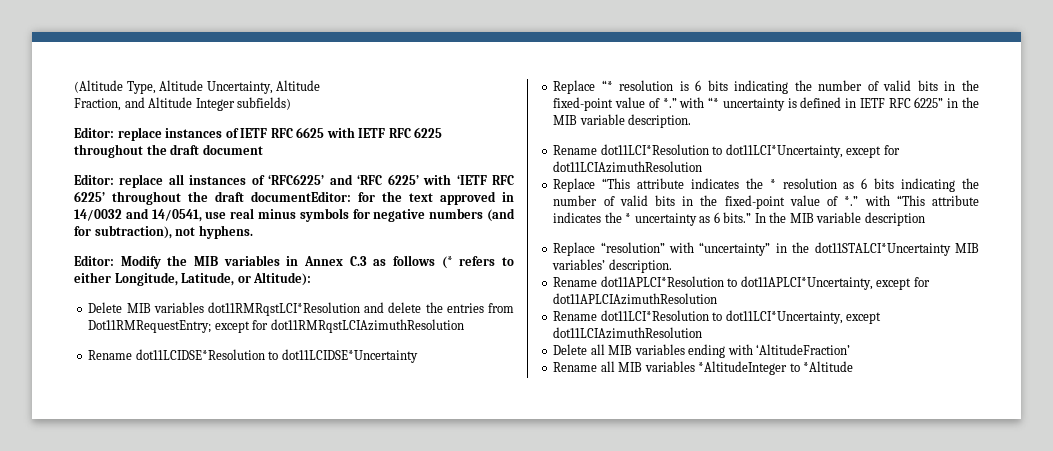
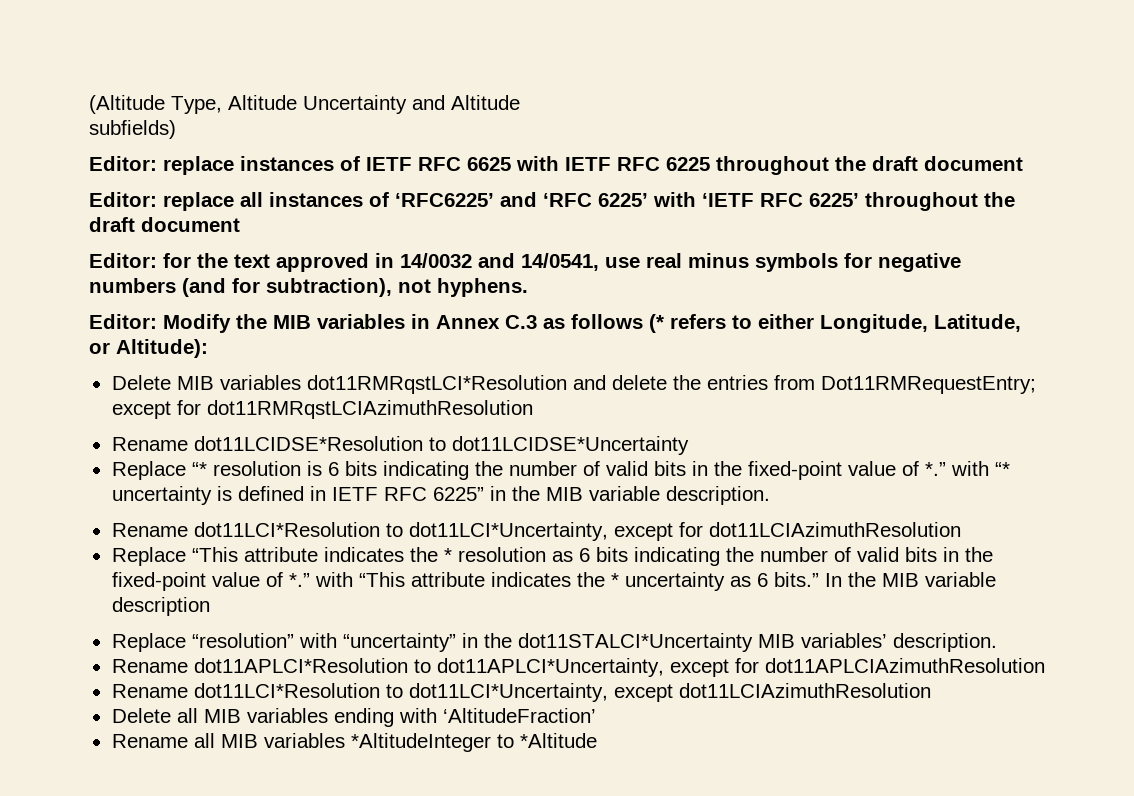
- (Altitude Type, Altitude Uncertainty, Altitude
+ (Altitude Type, Altitude Uncertainty and Altitude
- Fraction, and Altitude Integer subfields)
+ subfields)
- Editor: replace all instances of ‘RFC6225’ and ‘RFC 6225’ with ‘IETF RFC 6225’ throughout the draft documentEditor: for the text approved in 14/0032 and 14/0541, use real minus symbols for negative numbers (and for subtraction), not hyphens.
+ Editor: replace all instances of ‘RFC6225’ and ‘RFC 6225’ with ‘IETF RFC 6225’ throughout the draft document
+ Editor: for the text approved in 14/0032 and 14/0541, use real minus symbols for negative numbers (and for subtraction), not hyphens.

